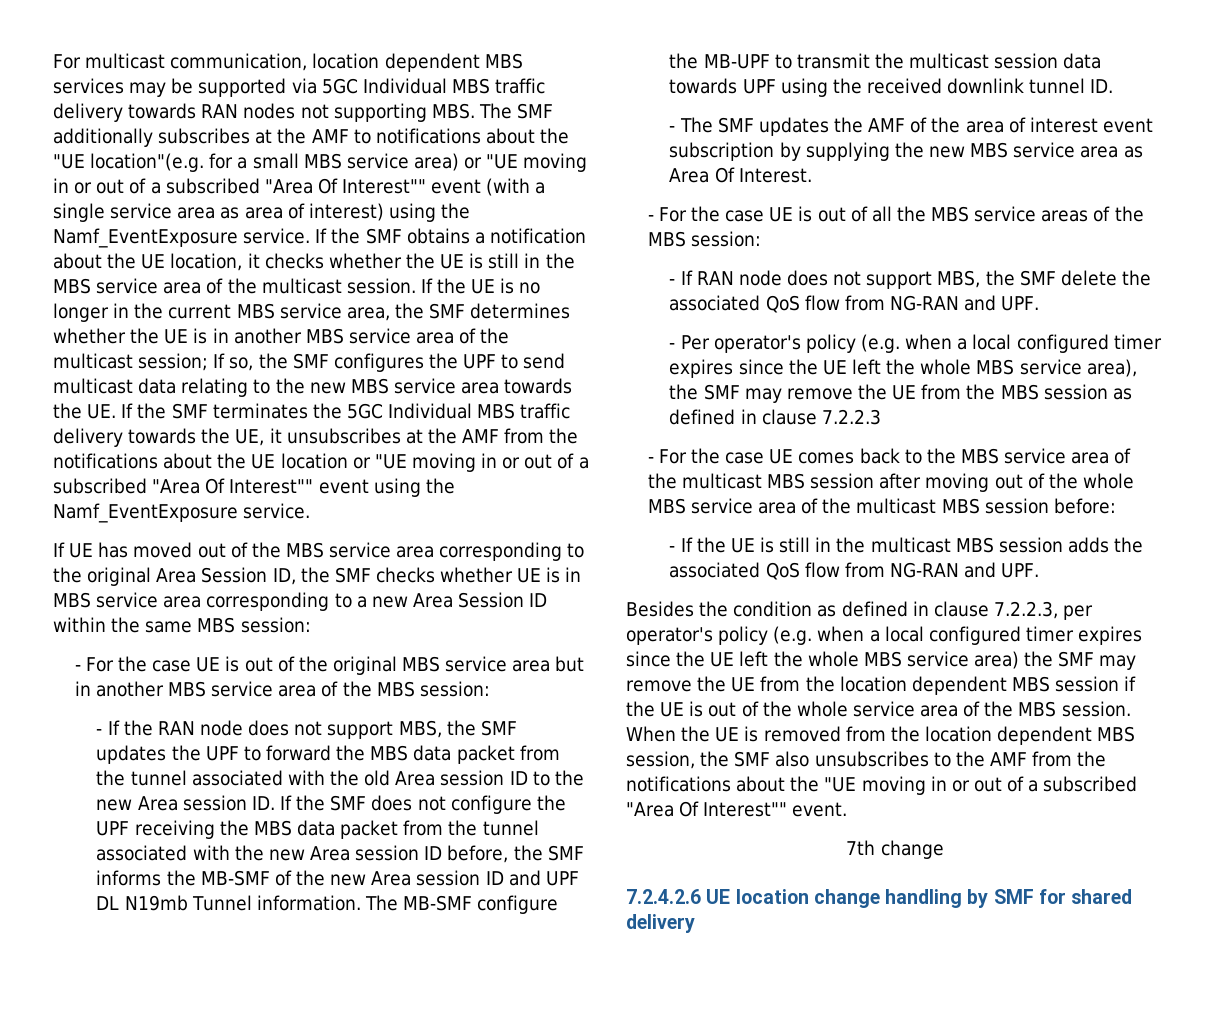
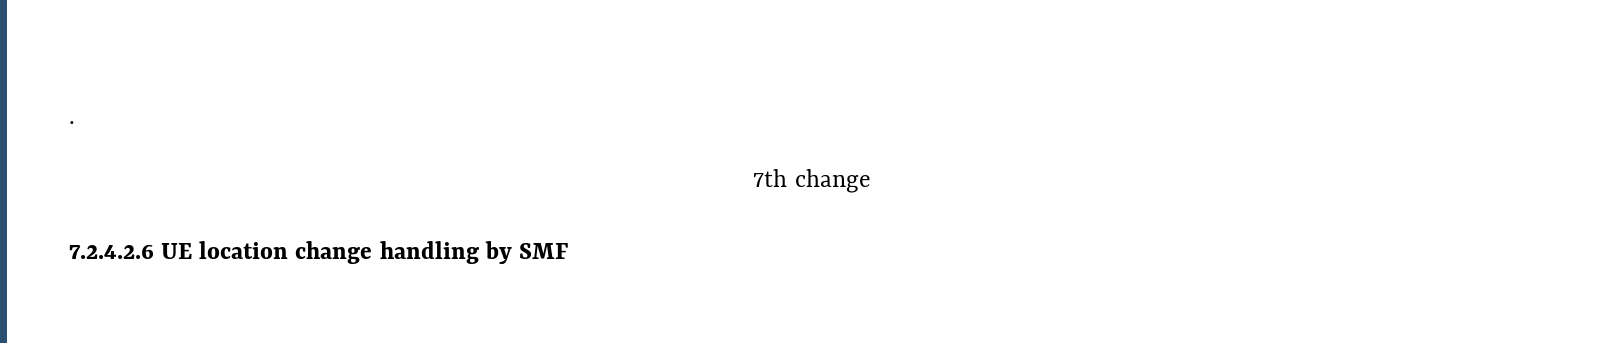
- For multicast communication, location dependent MBS services may be supported via 5GC Individual MBS traffic delivery towards RAN nodes not supporting MBS. The SMF additionally subscribes at the AMF to notifications about the "UE location"(e.g. for a small MBS service area) or "UE moving in or out of a subscribed "Area Of Interest"" event (with a single service area as area of interest) using the Namf_EventExposure service. If the SMF obtains a notification about the UE location, it checks whether the UE is still in the MBS service area of the multicast session. If the UE is no longer in the current MBS service area, the SMF determines whether the UE is in another MBS service area of the multicast session; If so, the SMF configures the UPF to send multicast data relating to the new MBS service area towards the UE. If the SMF terminates the 5GC Individual MBS traffic delivery towards the UE, it unsubscribes at the AMF from the notifications about the UE location or "UE moving in or out of a subscribed "Area Of Interest"" event using the Namf_EventExposure service.
- If UE has moved out of the MBS service area corresponding to the original Area Session ID, the SMF checks whether UE is in MBS service area corresponding to a new Area Session ID within the same MBS session:
- - For the case UE is out of the original MBS service area but in another MBS service area of the MBS session:
- - If the RAN node does not support MBS, the SMF updates the UPF to forward the MBS data packet from the tunnel associated with the old Area session ID to the new Area session ID. If the SMF does not configure the UPF receiving the MBS data packet from the tunnel associated with the new Area session ID before, the SMF informs the MB-SMF of the new Area session ID and UPF DL N19mb Tunnel information. The MB-SMF configure the MB-UPF to transmit the multicast session data towards UPF using the received downlink tunnel ID.
- - The SMF updates the AMF of the area of interest event subscription by supplying the new MBS service area as Area Of Interest.
- - For the case UE is out of all the MBS service areas of the MBS session:
- - If RAN node does not support MBS, the SMF delete the associated QoS flow from NG-RAN and UPF.
- - Per operator's policy (e.g. when a local configured timer expires since the UE left the whole MBS service area), the SMF may remove the UE from the MBS session as defined in clause 7.2.2.3
- - For the case UE comes back to the MBS service area of the multicast MBS session after moving out of the whole MBS service area of the multicast MBS session before:
- - If the UE is still in the multicast MBS session adds the associated QoS flow from NG-RAN and UPF.
- Besides the condition as defined in clause 7.2.2.3, per operator's policy (e.g. when a local configured timer expires since the UE left the whole MBS service area) the SMF may remove the UE from the location dependent MBS session if the UE is out of the whole service area of the MBS session. When the UE is removed from the location dependent MBS session, the SMF also unsubscribes to the AMF from the notifications about the "UE moving in or out of a subscribed "Area Of Interest"" event.
+ .
- 7.2.4.2.6 UE location change handling by SMF for shared delivery
+ 7.2.4.2.6 UE location change handling by SMF

